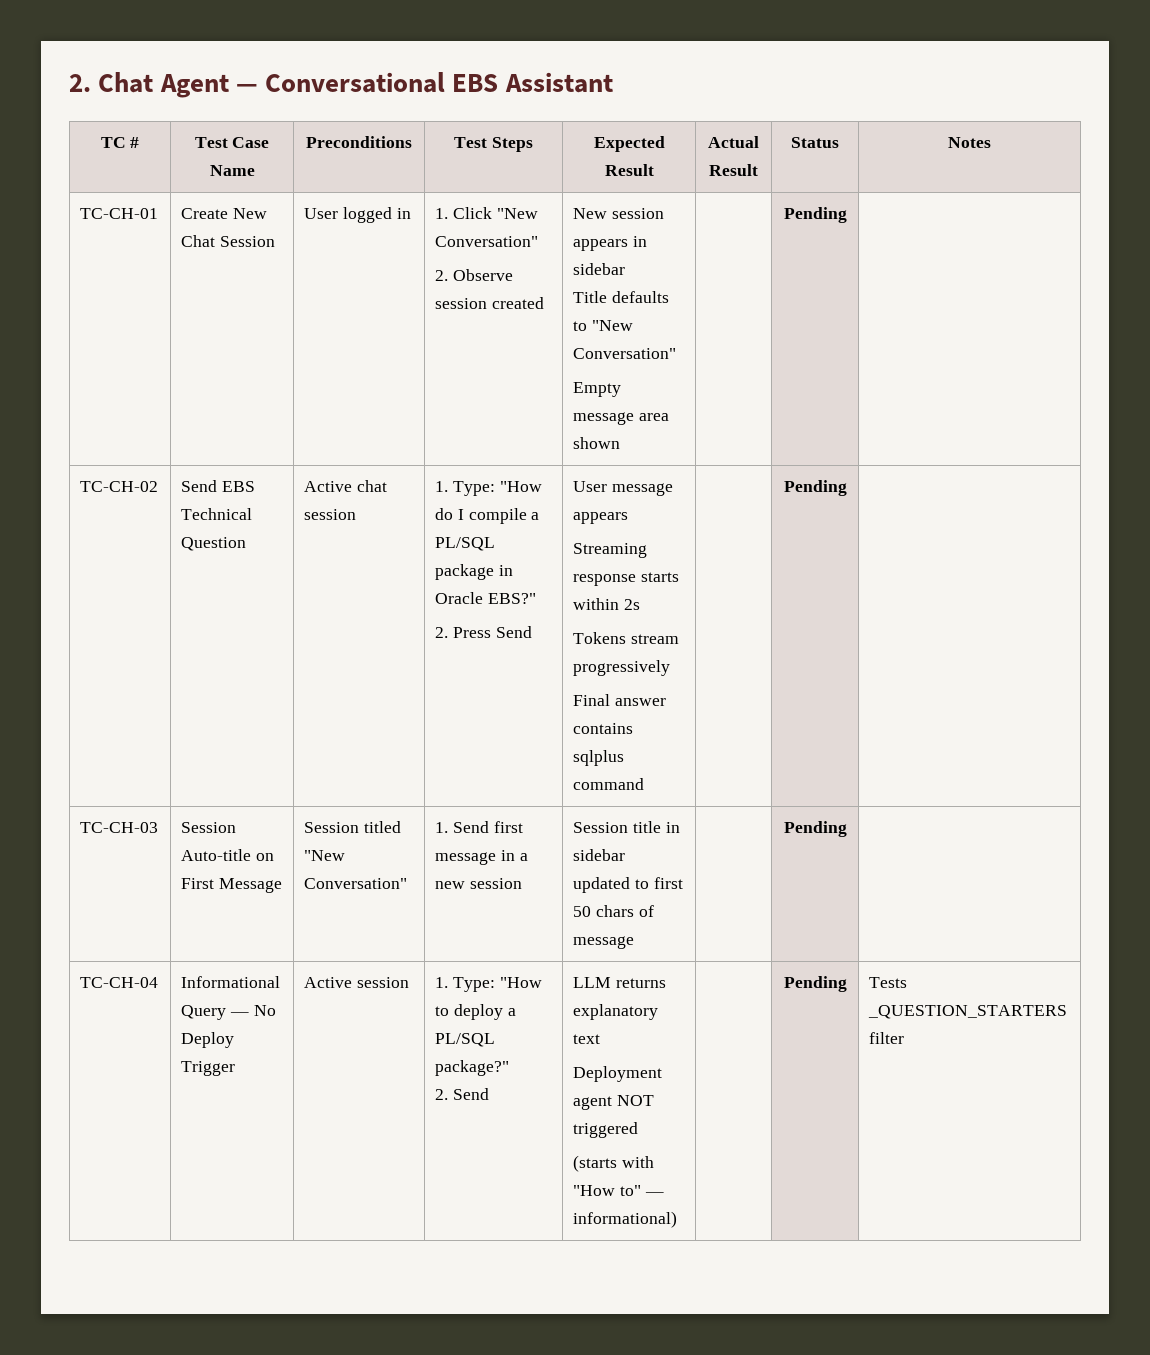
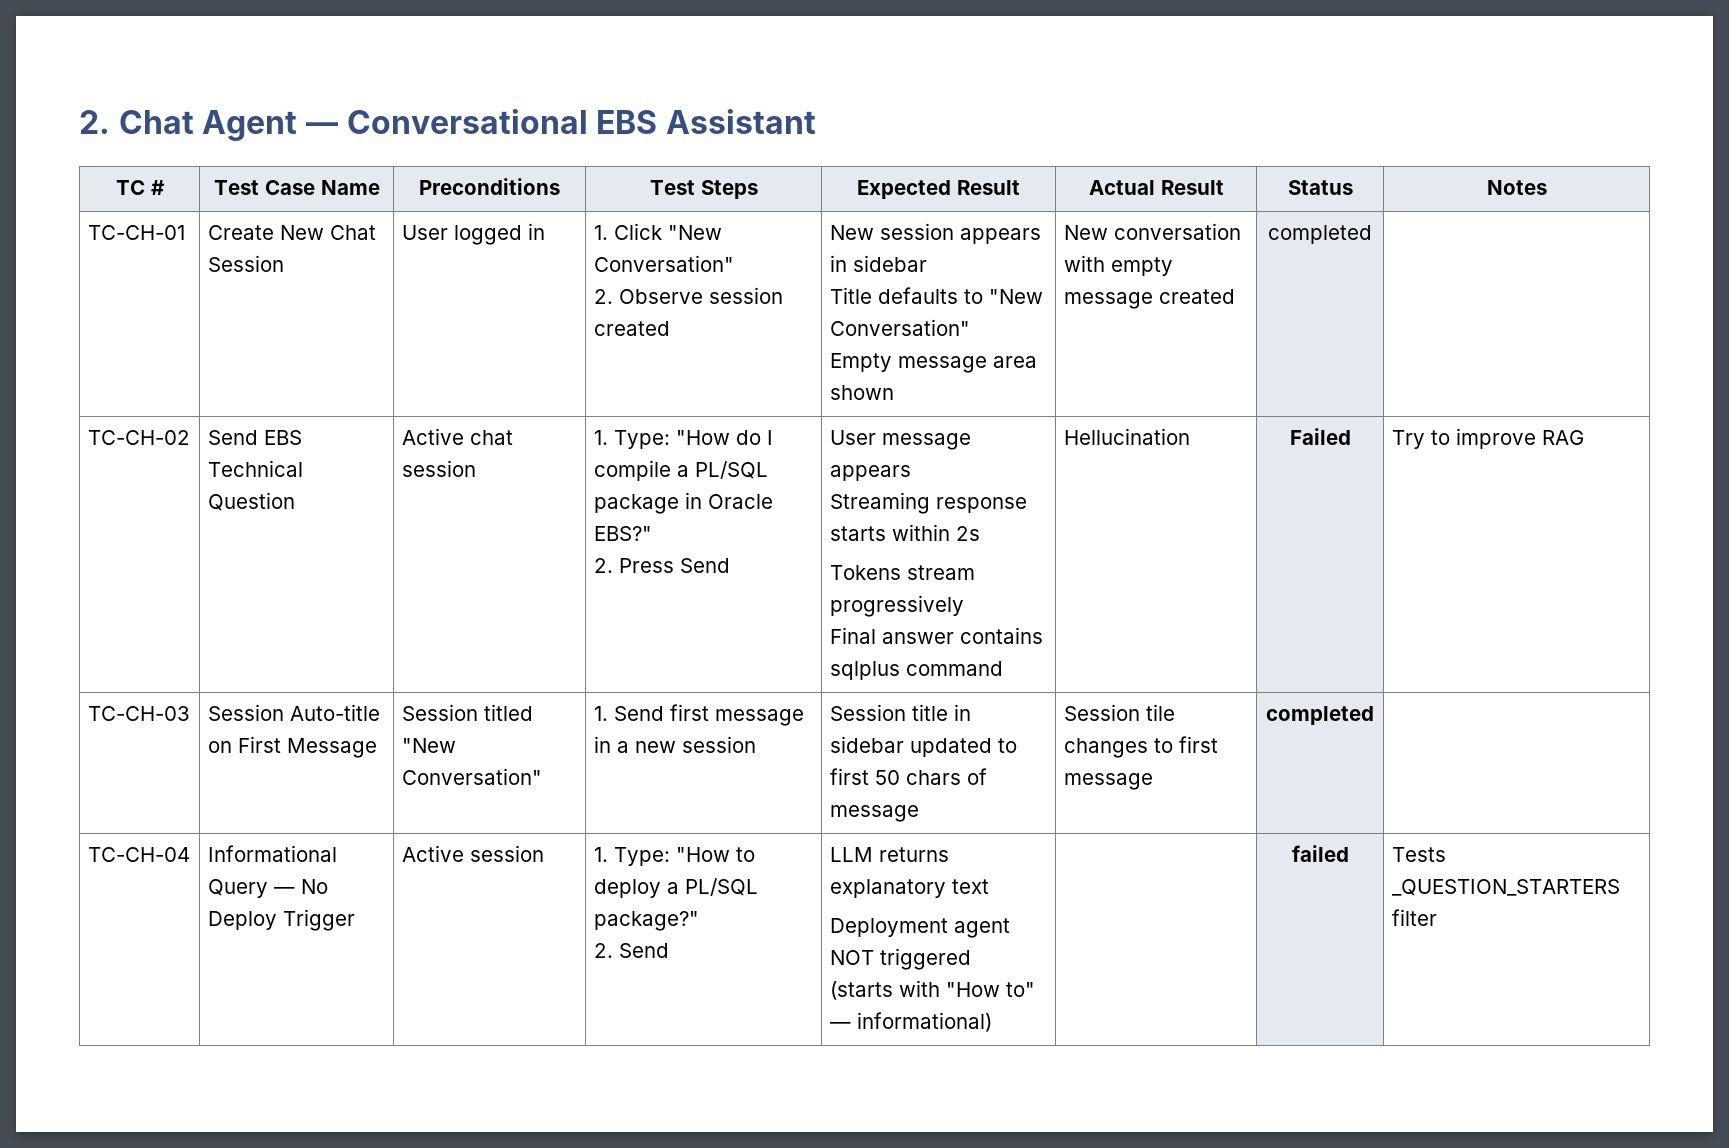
  TC-CH-01 | Create New Chat Session | User logged in | 1. Click "New Conversation"
  2. Observe session created | New session appears in sidebar
  Title defaults to "New Conversation"
- Empty message area shown | | Pending |
+ Empty message area shown | New conversation with empty message created | completed |
- Final answer contains sqlplus command | | Pending
+ Final answer contains sqlplus command | Hellucination | Failed | Try to improve RAG
- TC-CH-03 | Session Auto-title on First Message | Session titled "New Conversation" | 1. Send first message in a new session | Session title in sidebar updated to first 50 chars of message | | Pending |
+ TC-CH-03 | Session Auto-title on First Message | Session titled "New Conversation" | 1. Send first message in a new session | Session title in sidebar updated to first 50 chars of message | Session tile changes to first message | completed |
  TC-CH-04 | Informational Query — No Deploy Trigger | Active session | 1. Type: "How to deploy a PL/SQL package?"
  2. Send | LLM returns explanatory text
  Deployment agent NOT triggered
- (starts with "How to" — informational) | | Pending | Tests _QUESTION_STARTERS filter
+ (starts with "How to" — informational) | | failed | Tests _QUESTION_STARTERS filter

